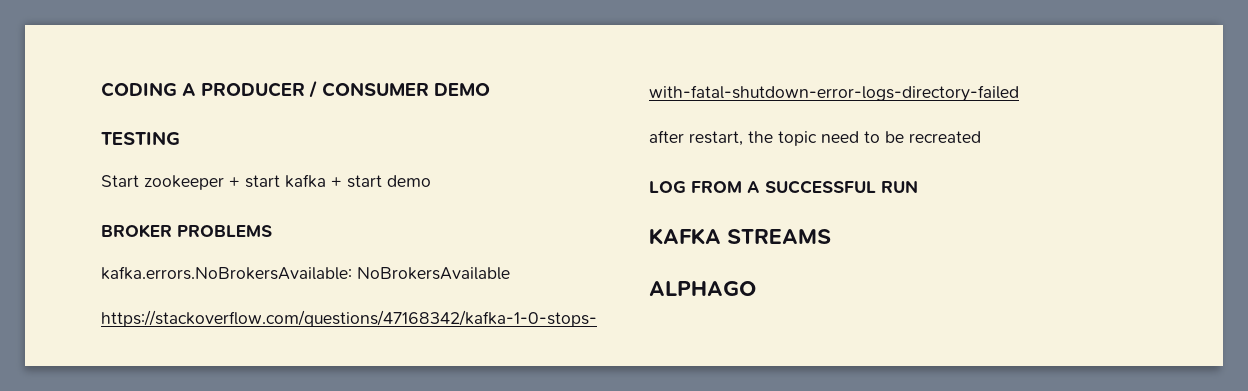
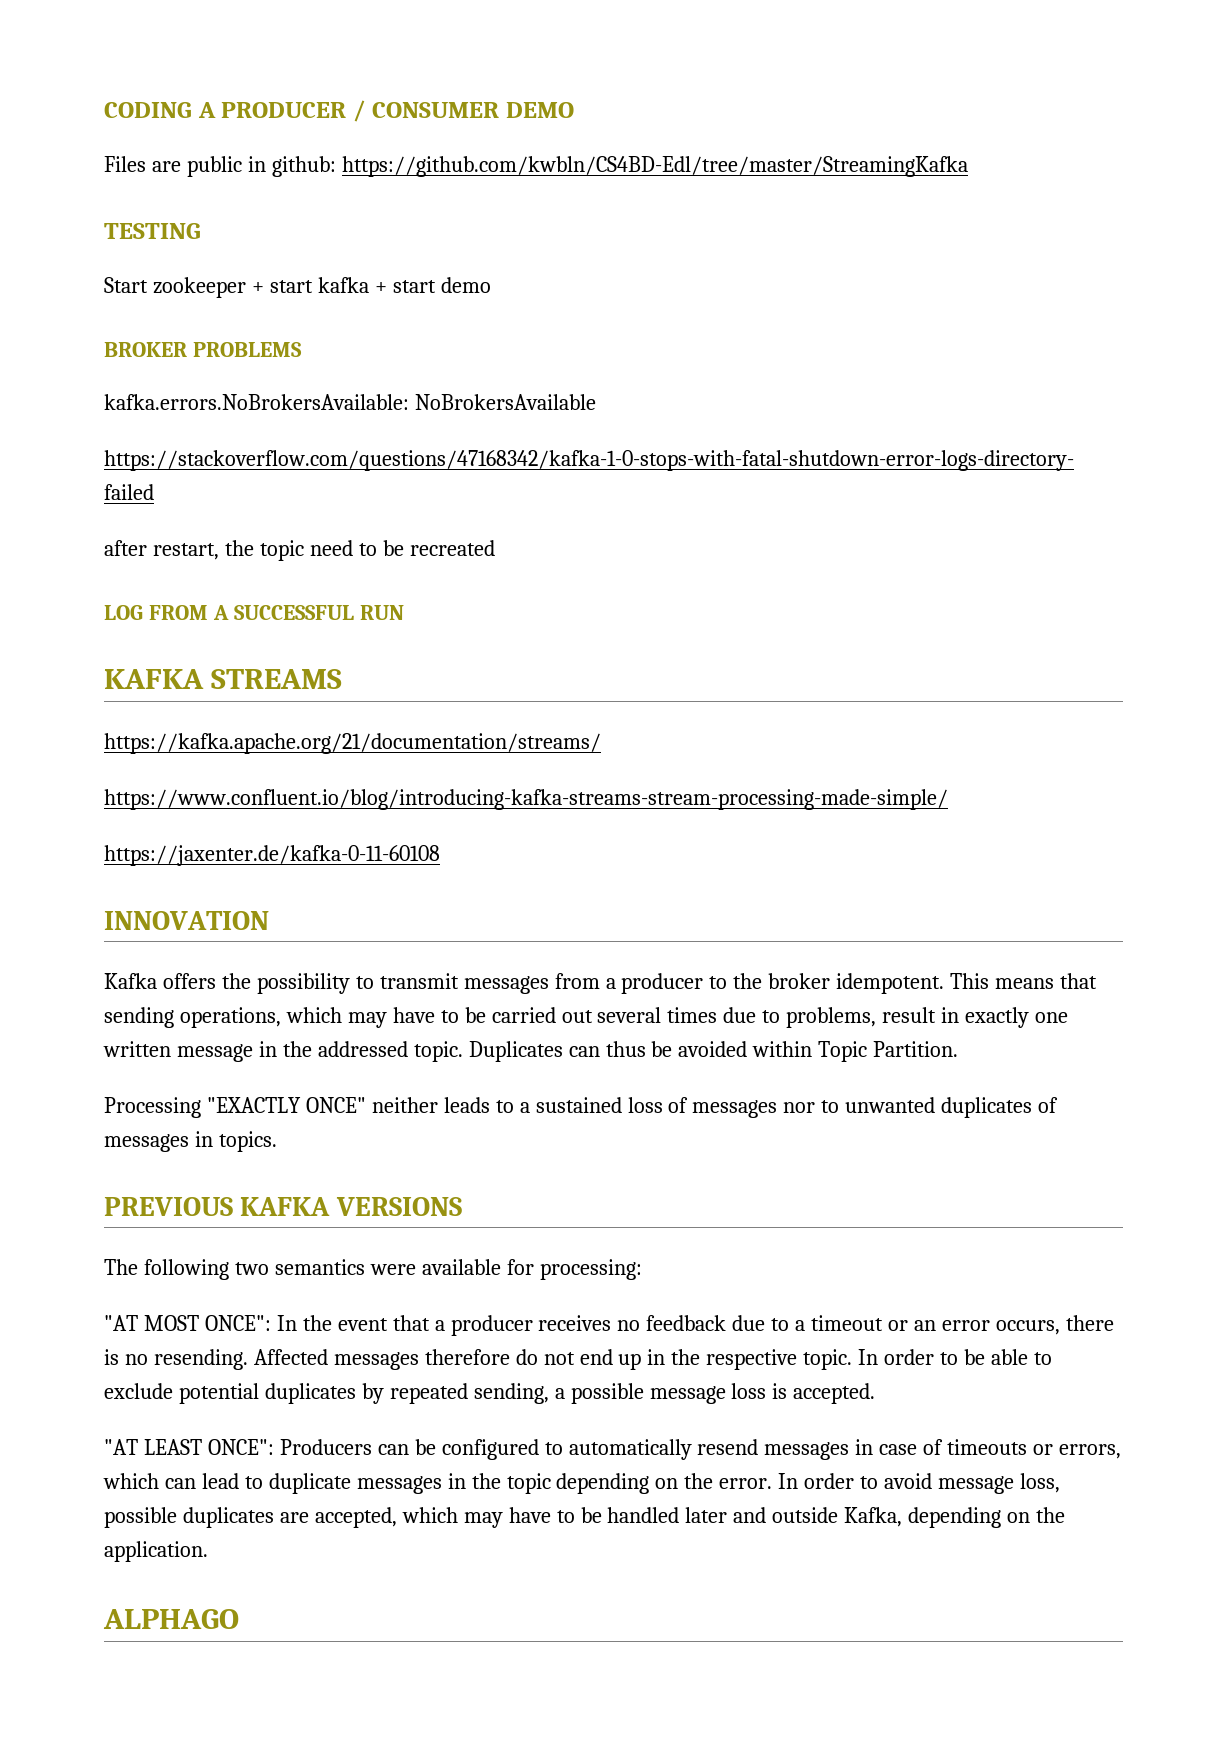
+ Files are public in github: https://github.com/kwbln/CS4BD-Edl/tree/master/StreamingKafka
+ https://kafka.apache.org/21/documentation/streams/
+ https://www.confluent.io/blog/introducing-kafka-streams-stream-processing-made-simple/
+ https://jaxenter.de/kafka-0-11-60108
+ INNOVATION
+ Kafka offers the possibility to transmit messages from a producer to the broker idempotent. This means that sending operations, which may have to be carried out several times due to problems, result in exactly one written message in the addressed topic. Duplicates can thus be avoided within Topic Partition.
+ Processing "EXACTLY ONCE" neither leads to a sustained loss of messages nor to unwanted duplicates of messages in topics.
+ PREVIOUS KAFKA VERSIONS
+ The following two semantics were available for processing:
+ "AT MOST ONCE": In the event that a producer receives no feedback due to a timeout or an error occurs, there is no resending. Affected messages therefore do not end up in the respective topic. In order to be able to exclude potential duplicates by repeated sending, a possible message loss is accepted.
+ "AT LEAST ONCE": Producers can be configured to automatically resend messages in case of timeouts or errors, which can lead to duplicate messages in the topic depending on the error. In order to avoid message loss, possible duplicates are accepted, which may have to be handled later and outside Kafka, depending on the application.

